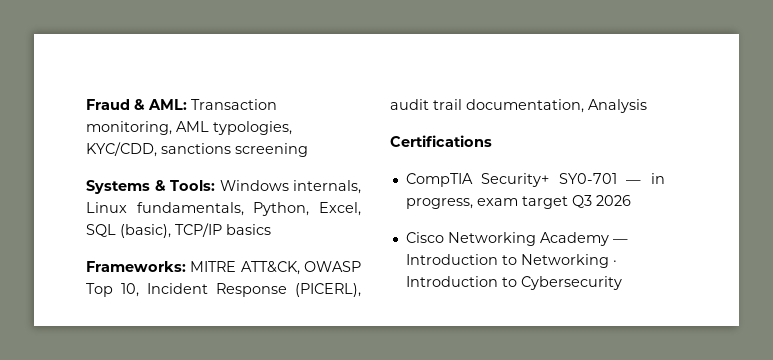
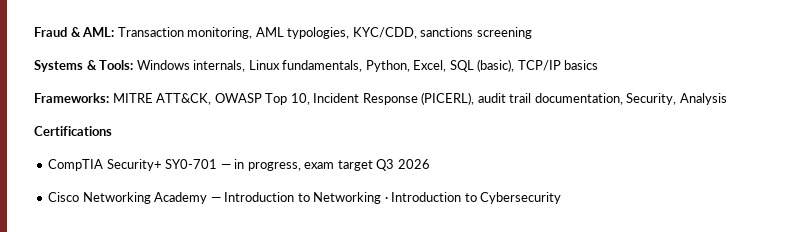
- Frameworks: MITRE ATT&CK, OWASP Top 10, Incident Response (PICERL), audit trail documentation, Analysis
+ Frameworks: MITRE ATT&CK, OWASP Top 10, Incident Response (PICERL), audit trail documentation, Security, Analysis

